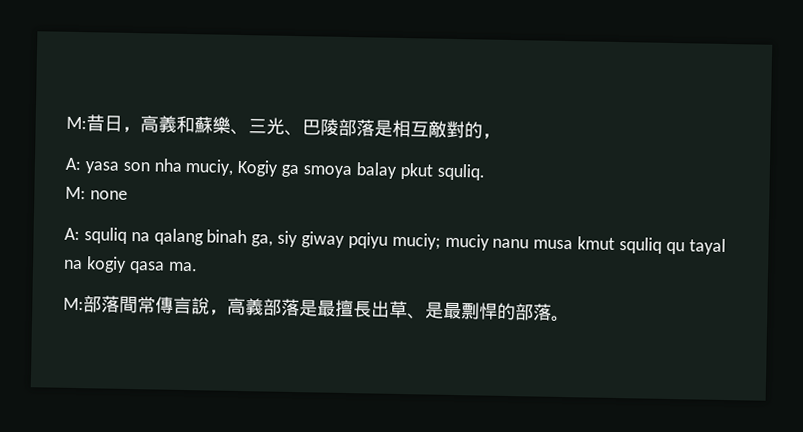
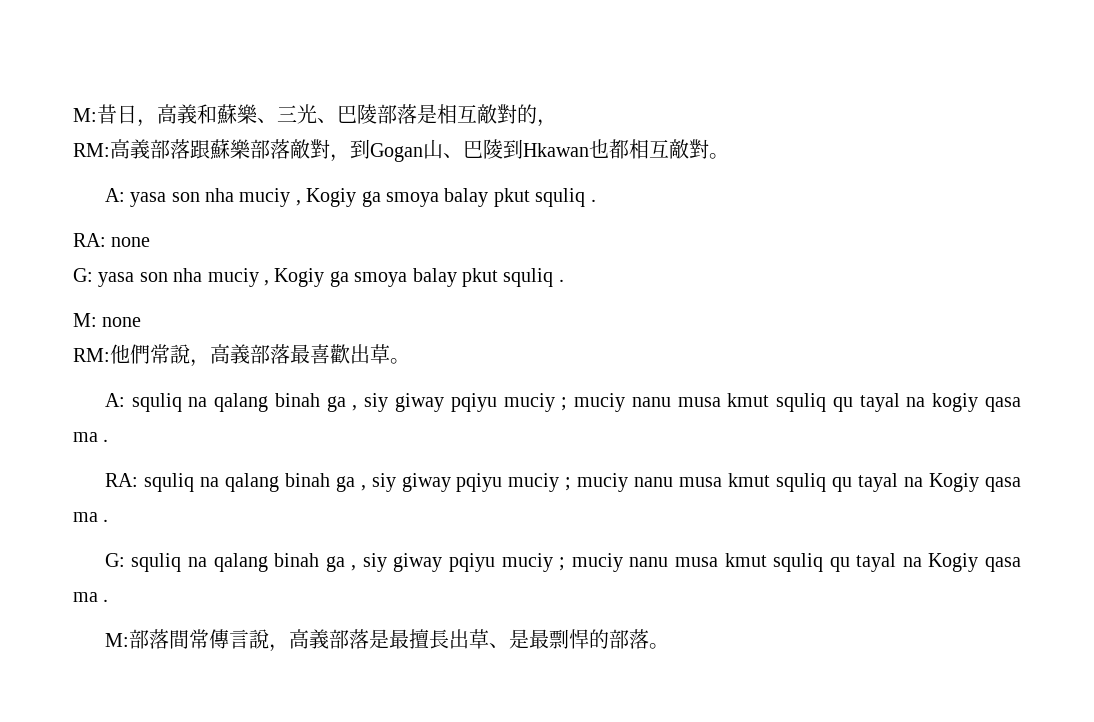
+ RM:高義部落跟蘇樂部落敵對，到Gogan山、巴陵到Hkawan也都相互敵對。
- A: yasa son nha muciy, Kogiy ga smoya balay pkut squliq.
+ A: yasa son nha muciy , Kogiy ga smoya balay pkut squliq .
+ RA: none
+ G: yasa son nha muciy , Kogiy ga smoya balay pkut squliq .
  M: none
+ RM:他們常說，高義部落最喜歡出草。
- A: squliq na qalang binah ga, siy giway pqiyu muciy; muciy nanu musa kmut squliq qu tayal na kogiy qasa ma.
+ A: squliq na qalang binah ga , siy giway pqiyu muciy ; muciy nanu musa kmut squliq qu tayal na kogiy qasa ma .
+ RA: squliq na qalang binah ga , siy giway pqiyu muciy ; muciy nanu musa kmut squliq qu tayal na Kogiy qasa ma .
+ G: squliq na qalang binah ga , siy giway pqiyu muciy ; muciy nanu musa kmut squliq qu tayal na Kogiy qasa ma .

